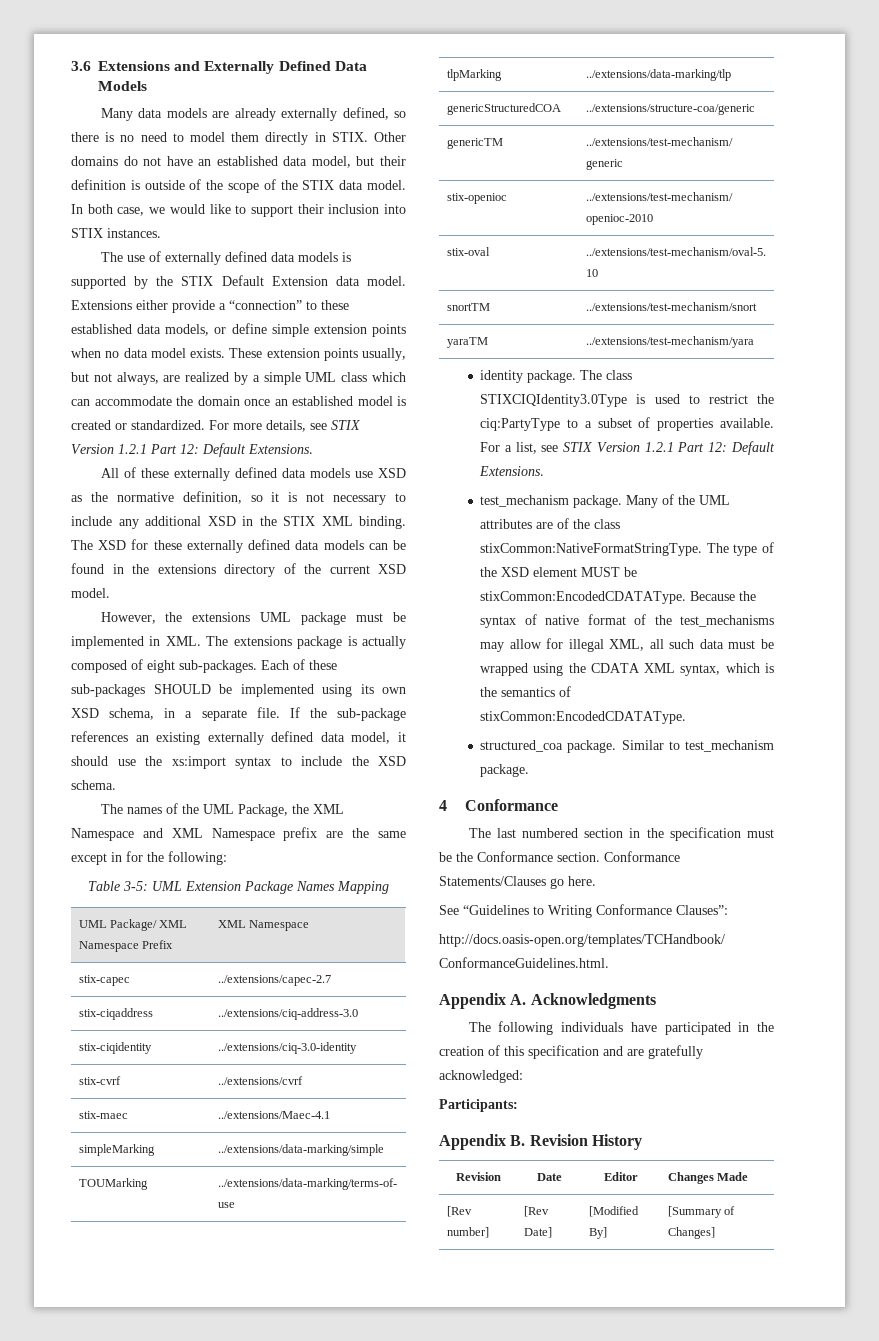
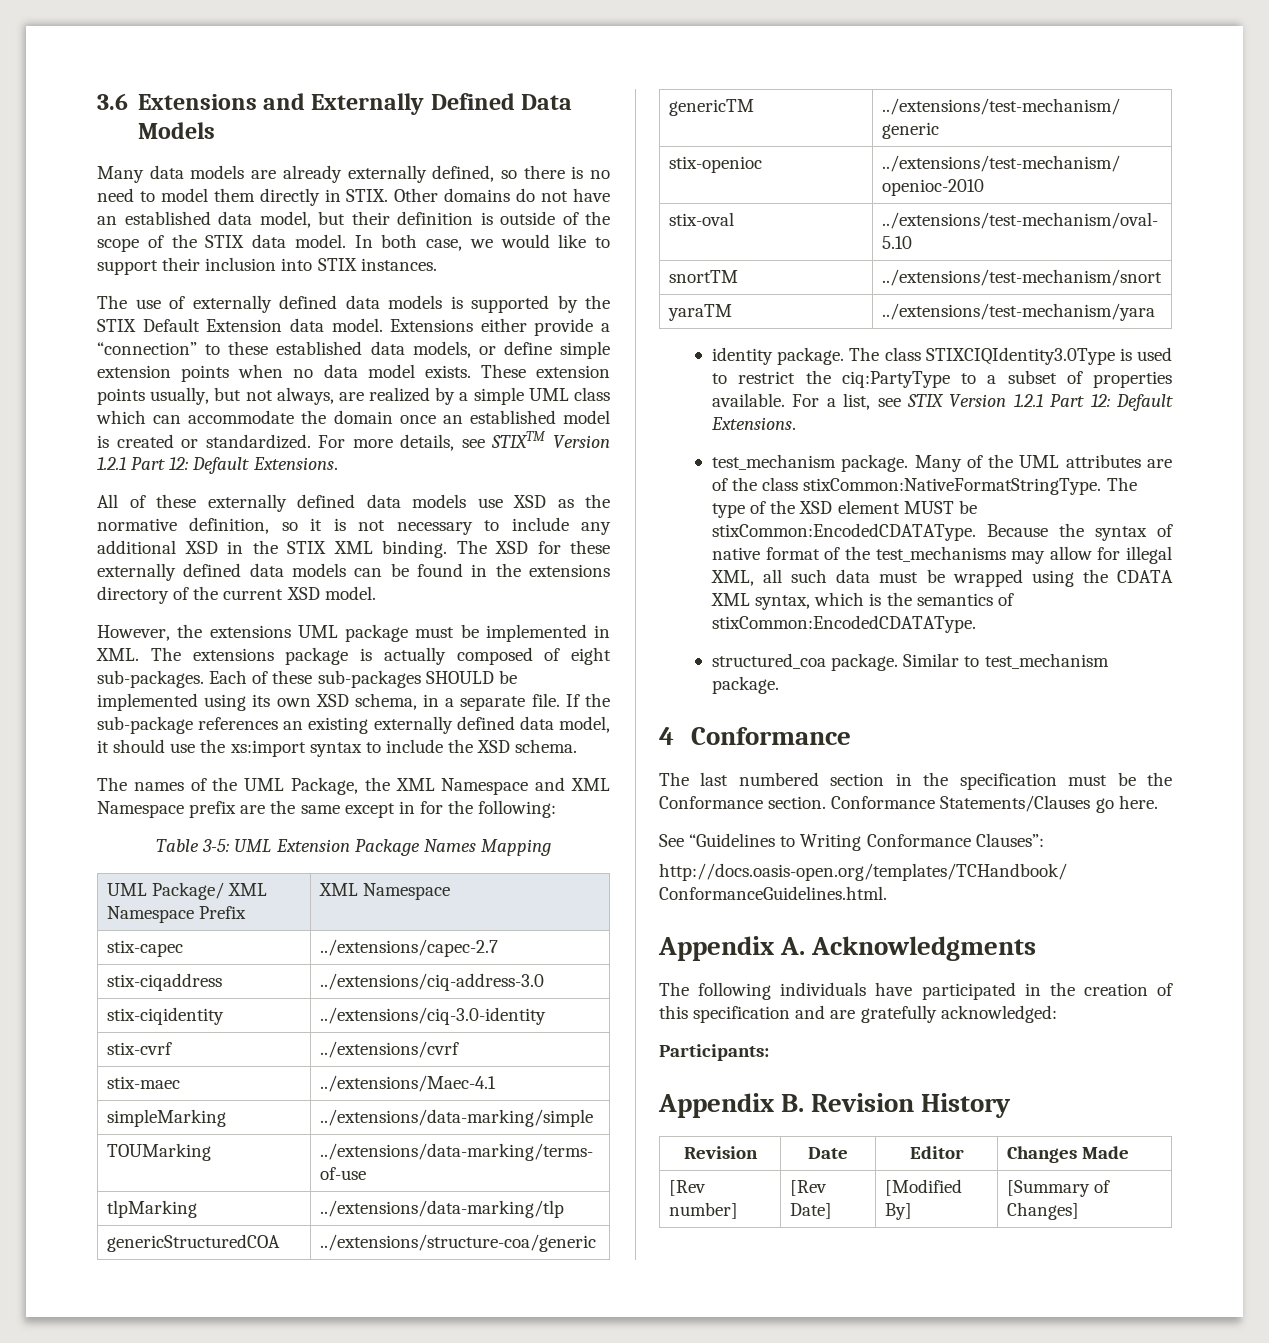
- For more details, see STIX Version 1.2.1 Part 12: Default Extensions.
+ For more details, see STIXTM Version 1.2.1 Part 12: Default Extensions.

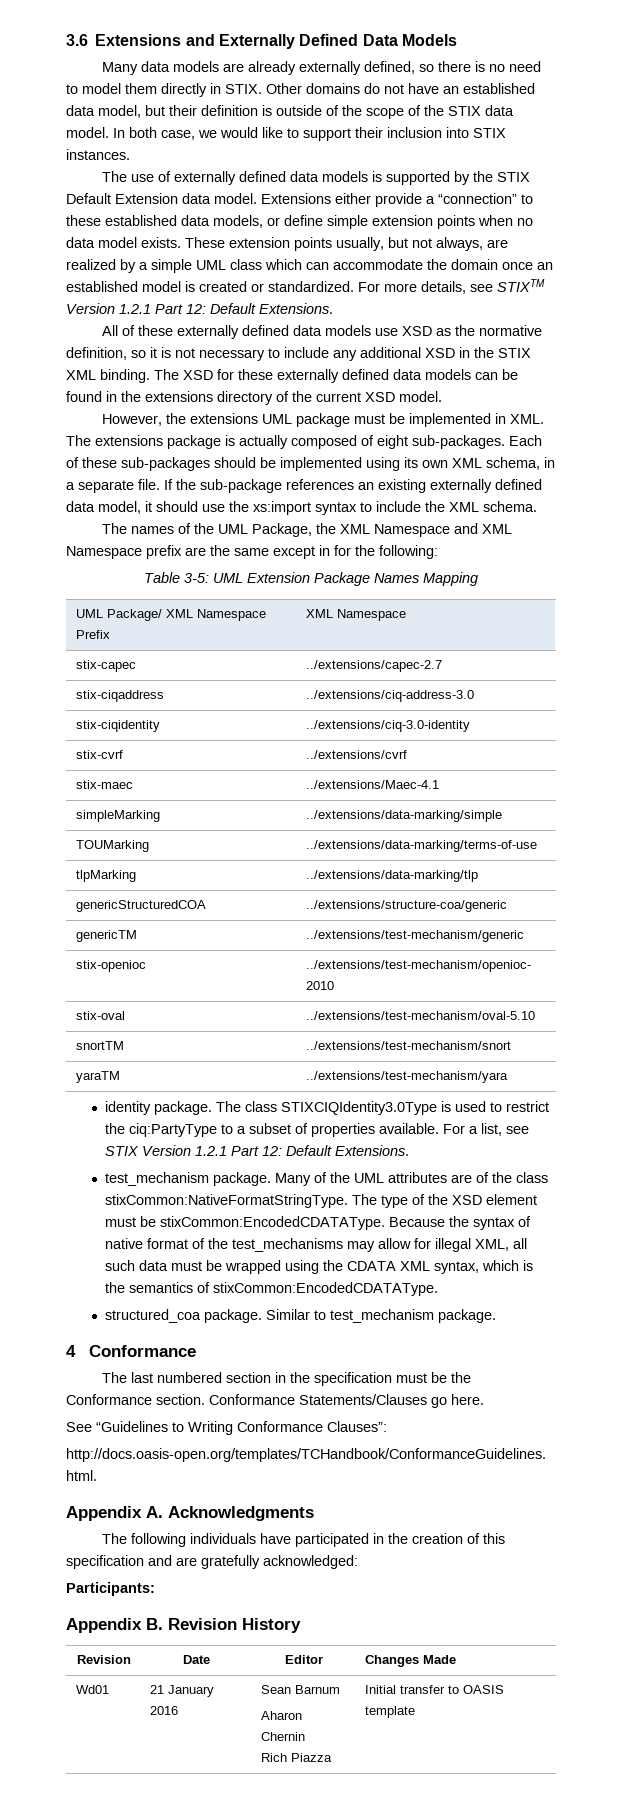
- Each of these sub-packages SHOULD be implemented using its own XSD schema, in a separate file.
+ Each of these sub-packages should be implemented using its own XML schema, in a separate file.
- If the sub-package references an existing externally defined data model, it should use the xs:import syntax to include the XSD schema.
+ If the sub-package references an existing externally defined data model, it should use the xs:import syntax to include the XML schema.
- The type of the XSD element MUST be stixCommon:EncodedCDATAType.
+ The type of the XSD element must be stixCommon:EncodedCDATAType.
- [Rev number] | [Rev Date] | [Modified By] | [Summary of Changes]
+ Wd01 | 21 January 2016 | Sean Barnum
+ Aharon Chernin
+ Rich Piazza | Initial transfer to OASIS template

